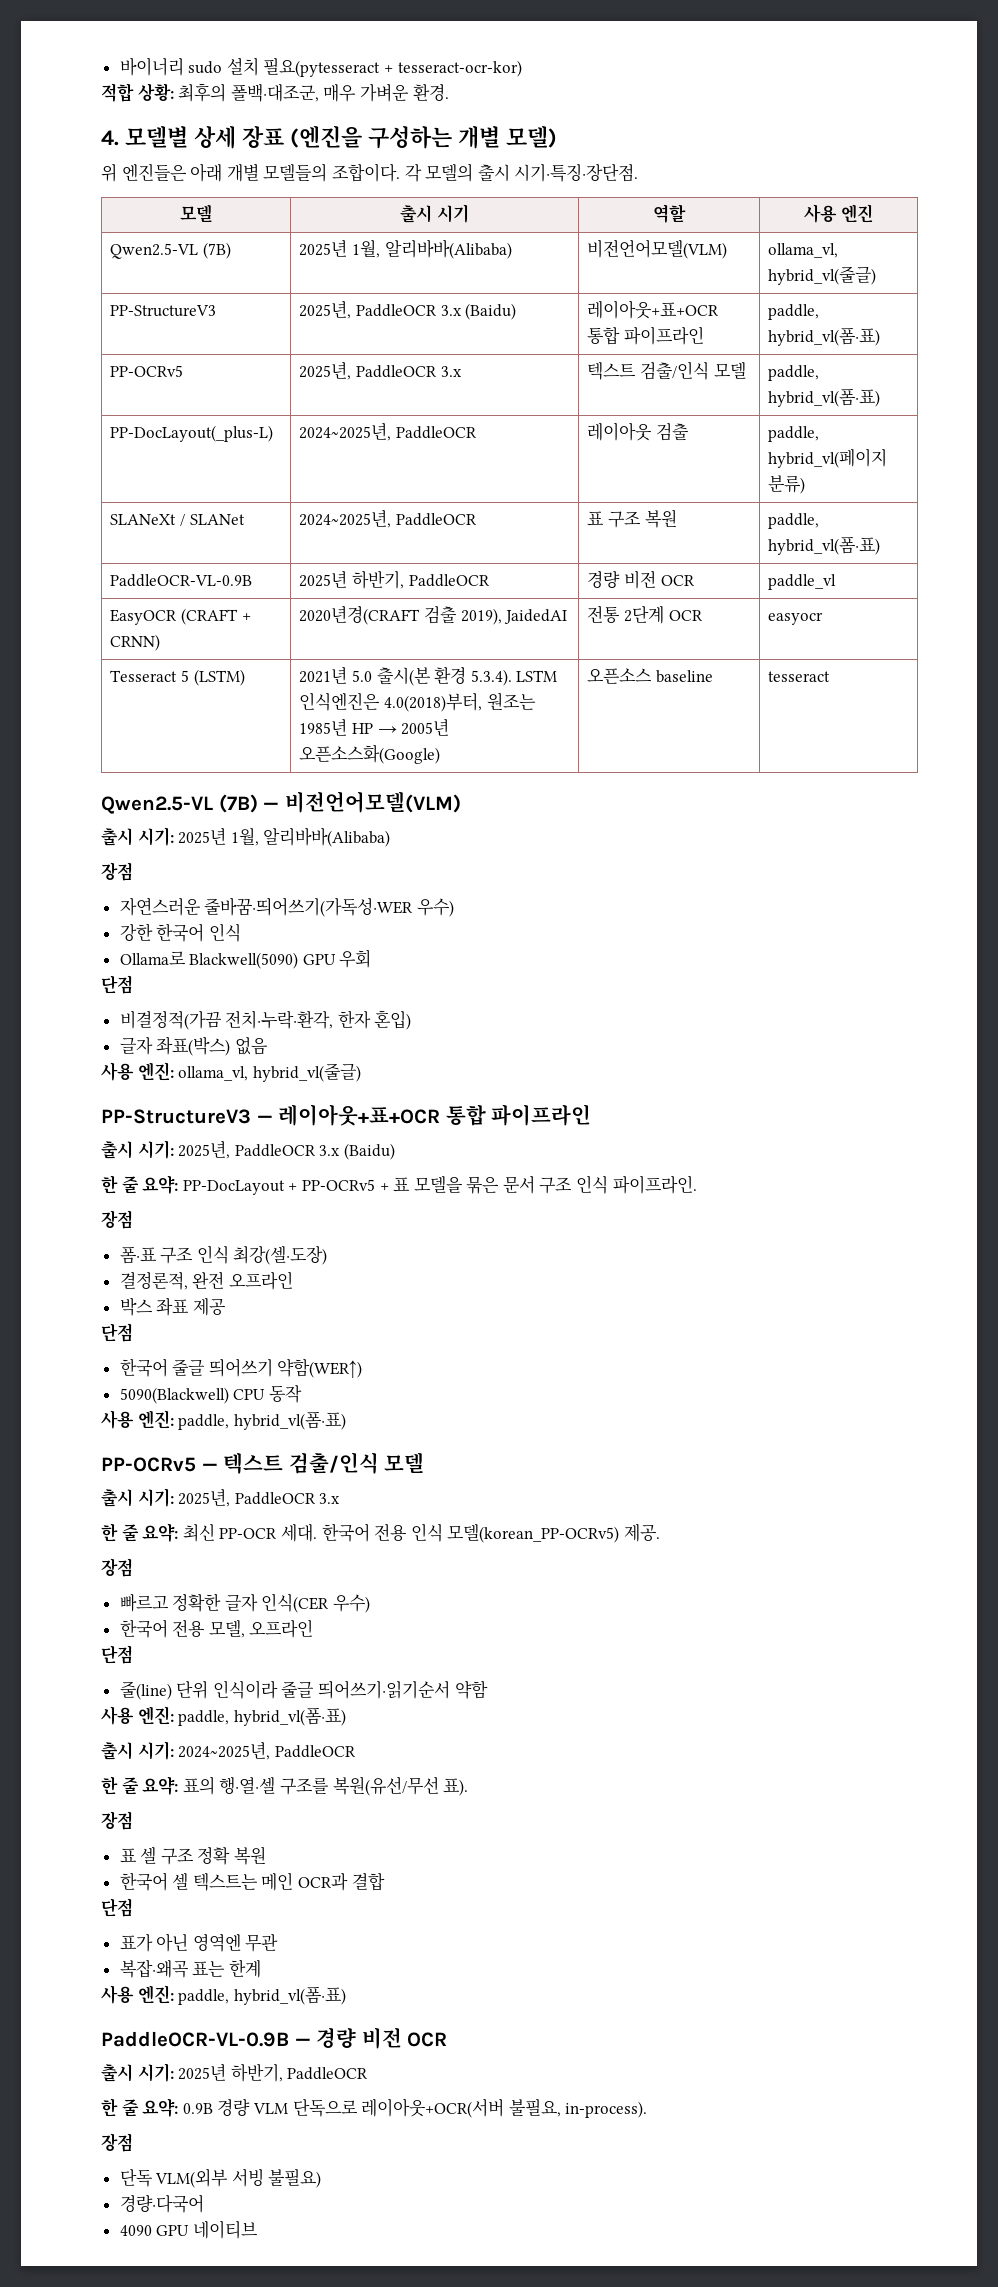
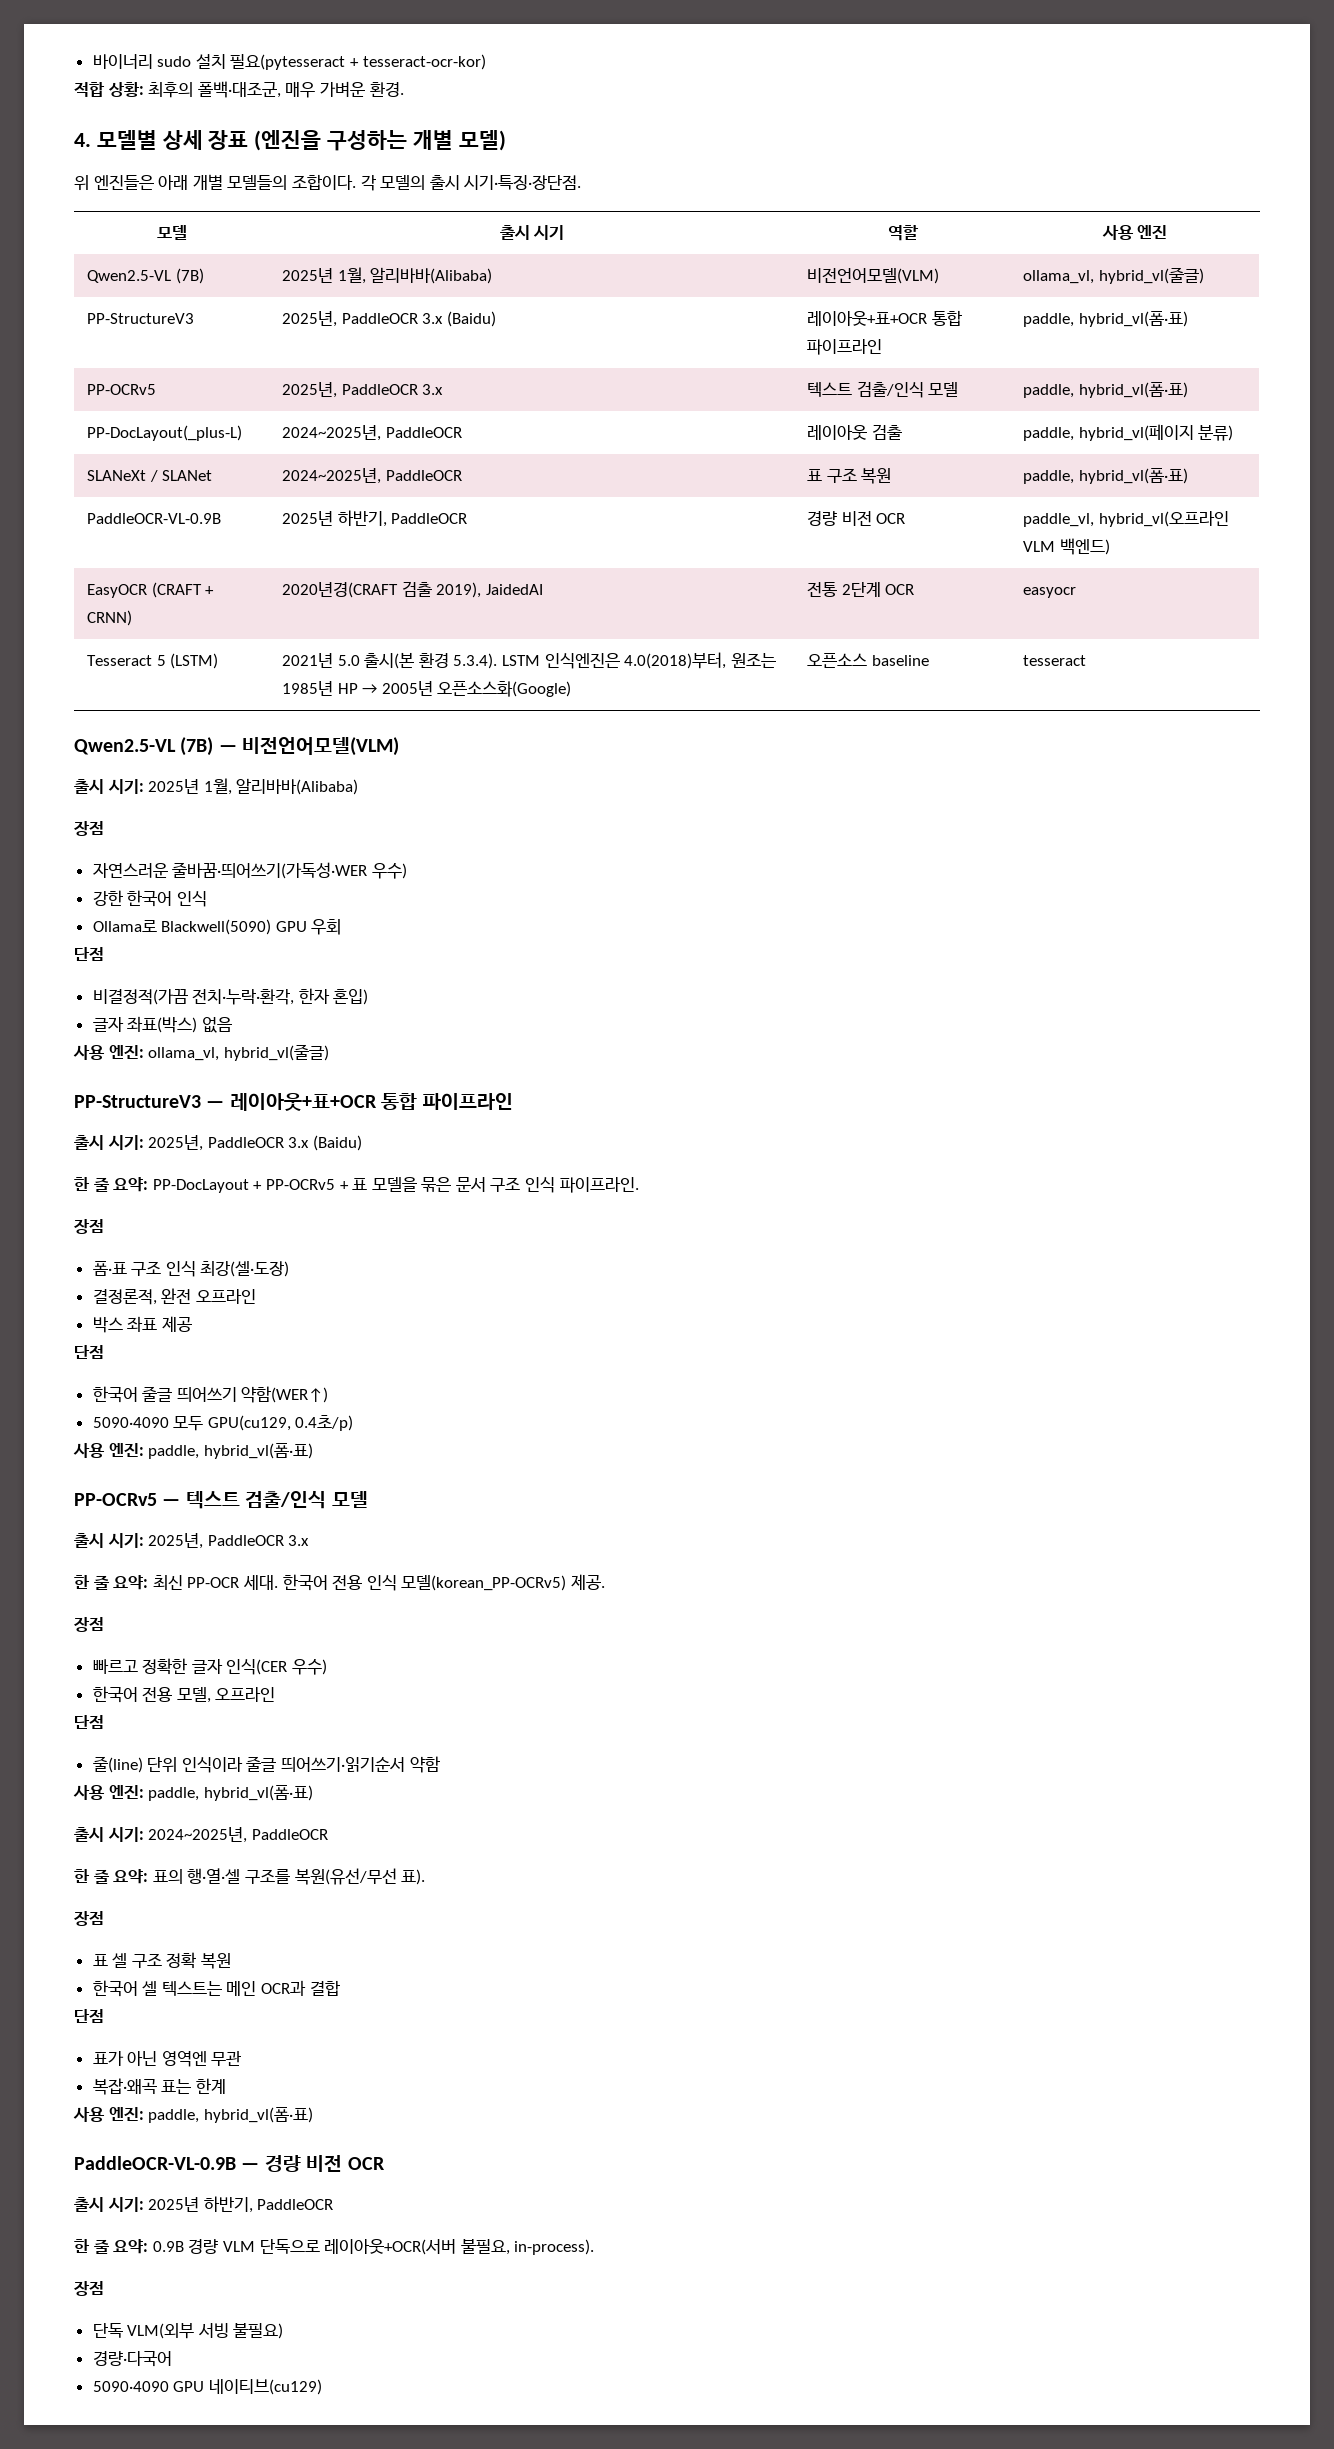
- PaddleOCR-VL-0.9B | 2025년 하반기, PaddleOCR | 경량 비전 OCR | paddle_vl
+ PaddleOCR-VL-0.9B | 2025년 하반기, PaddleOCR | 경량 비전 OCR | paddle_vl, hybrid_vl(오프라인 VLM 백엔드)
- 5090(Blackwell) CPU 동작
+ 5090·4090 모두 GPU(cu129, 0.4초/p)
- 4090 GPU 네이티브
+ 5090·4090 GPU 네이티브(cu129)

